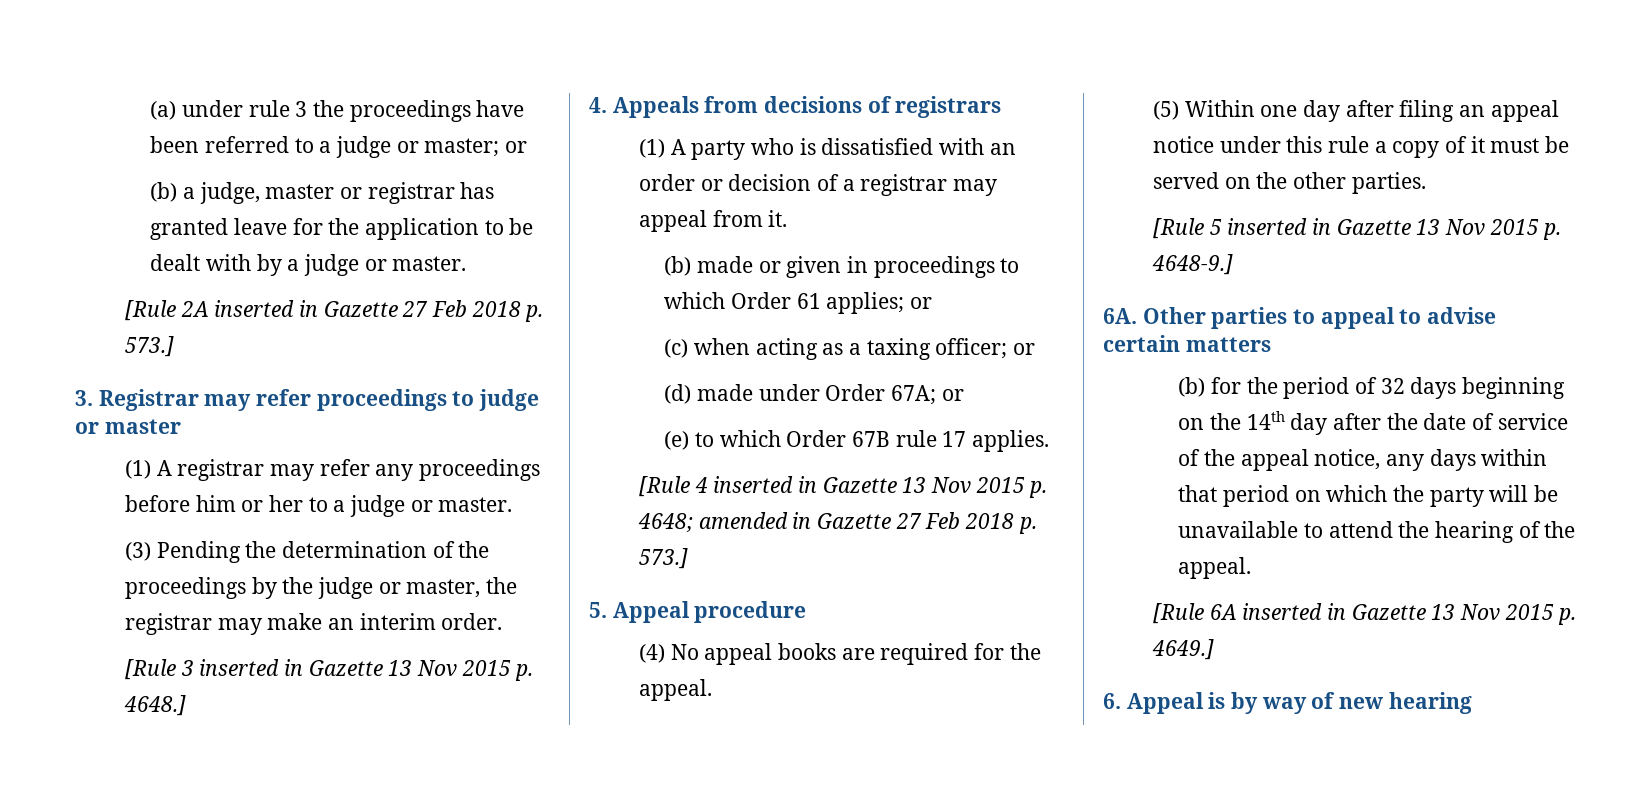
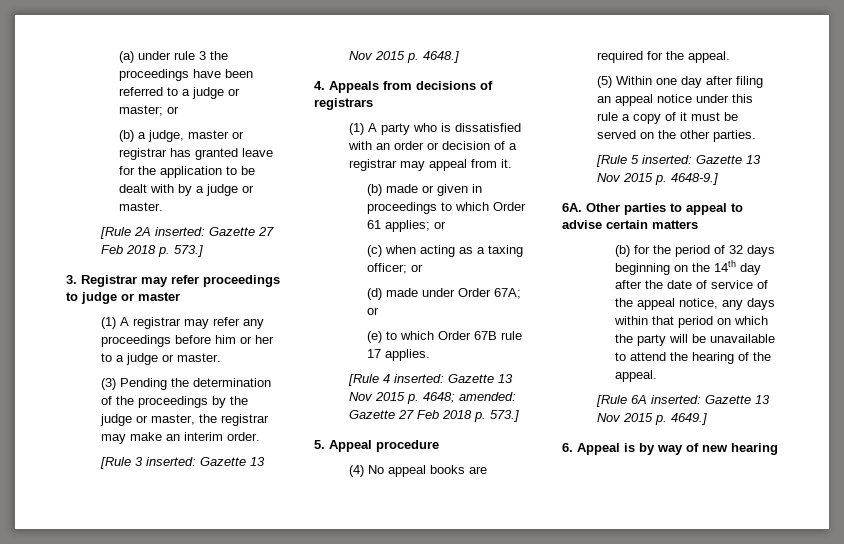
- [Rule 2A inserted in Gazette 27 Feb 2018 p. 573.]
+ [Rule 2A inserted: Gazette 27 Feb 2018 p. 573.]
- [Rule 3 inserted in Gazette 13 Nov 2015 p. 4648.]
+ [Rule 3 inserted: Gazette 13 Nov 2015 p. 4648.]
- [Rule 4 inserted in Gazette 13 Nov 2015 p. 4648; amended in Gazette 27 Feb 2018 p. 573.]
+ [Rule 4 inserted: Gazette 13 Nov 2015 p. 4648; amended: Gazette 27 Feb 2018 p. 573.]
- [Rule 5 inserted in Gazette 13 Nov 2015 p. 4648-9.]
+ [Rule 5 inserted: Gazette 13 Nov 2015 p. 4648-9.]
- [Rule 6A inserted in Gazette 13 Nov 2015 p. 4649.]
+ [Rule 6A inserted: Gazette 13 Nov 2015 p. 4649.]

